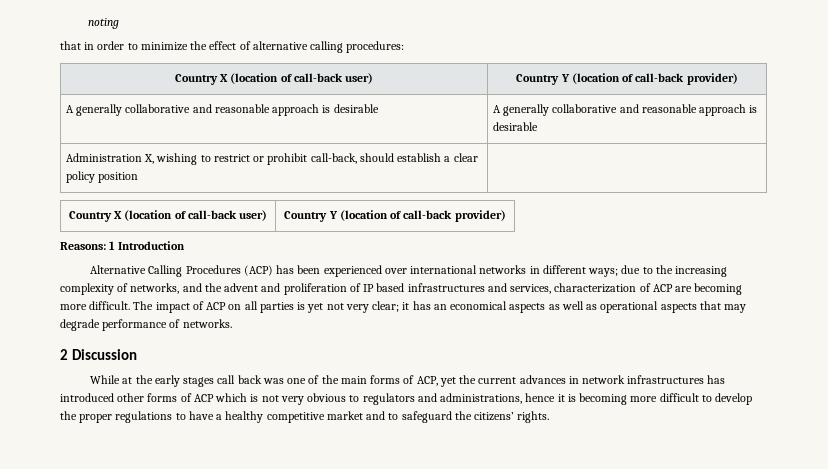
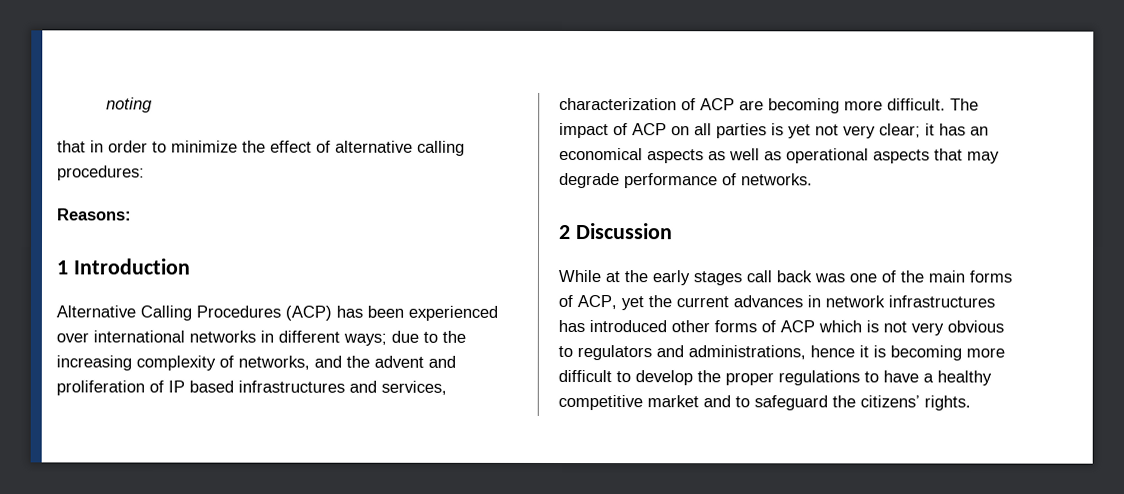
  that in order to minimize the effect of alternative calling procedures:
- Country X (location of call-back user) | Country Y (location of call-back provider)
- A generally collaborative and reasonable approach is desirable | A generally collaborative and reasonable approach is desirable
- Administration X, wishing to restrict or prohibit call-back, should establish a clear policy position |
- Country X (location of call-back user) | Country Y (location of call-back provider)
- Reasons: 1 Introduction
+ Reasons:
+ 1 Introduction

